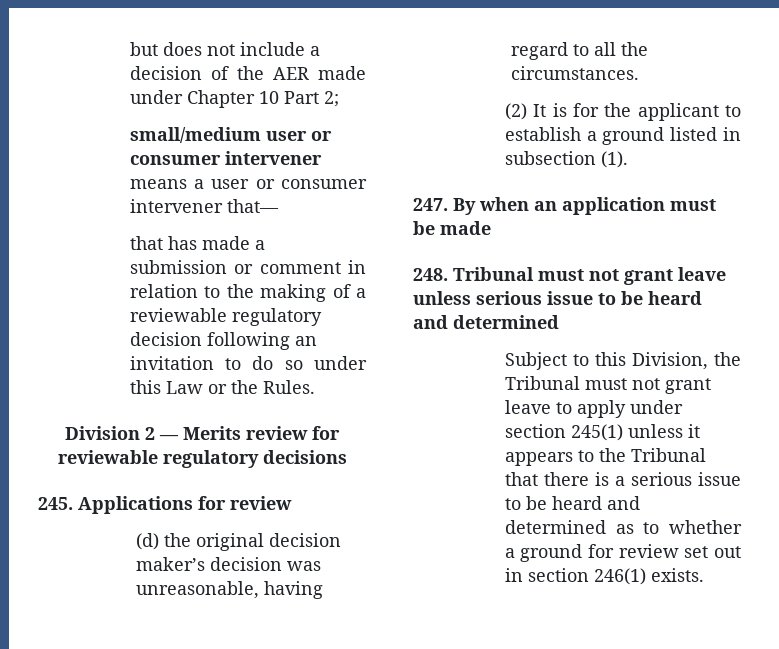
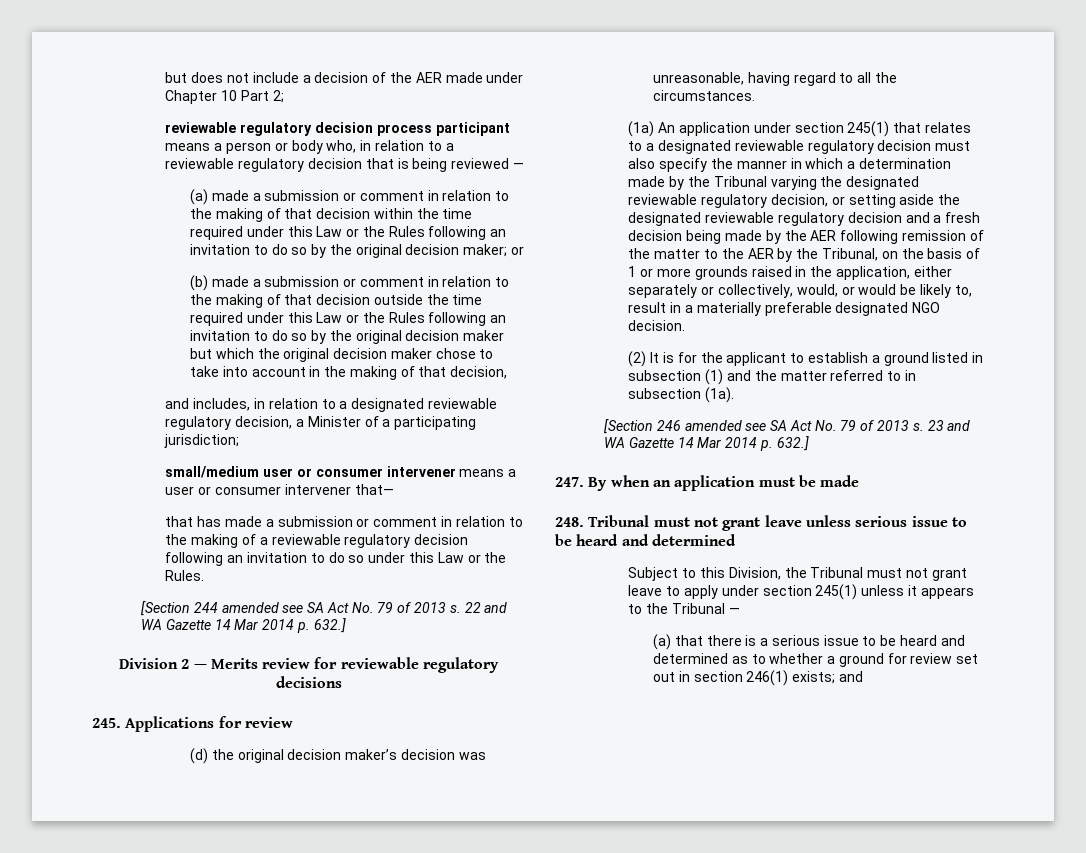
+ reviewable regulatory decision process participant means a person or body who, in relation to a reviewable regulatory decision that is being reviewed —
+ (a) made a submission or comment in relation to the making of that decision within the time required under this Law or the Rules following an invitation to do so by the original decision maker; or
+ (b) made a submission or comment in relation to the making of that decision outside the time required under this Law or the Rules following an invitation to do so by the original decision maker but which the original decision maker chose to take into account in the making of that decision,
+ and includes, in relation to a designated reviewable regulatory decision, a Minister of a participating jurisdiction;
+ [Section 244 amended see SA Act No. 79 of 2013 s. 22 and WA Gazette 14 Mar 2014 p. 632.]
+ (1a) An application under section 245(1) that relates to a designated reviewable regulatory decision must also specify the manner in which a determination made by the Tribunal varying the designated reviewable regulatory decision, or setting aside the designated reviewable regulatory decision and a fresh decision being made by the AER following remission of the matter to the AER by the Tribunal, on the basis of 1 or more grounds raised in the application, either separately or collectively, would, or would be likely to, result in a materially preferable designated NGO decision.
- (2) It is for the applicant to establish a ground listed in subsection (1).
+ (2) It is for the applicant to establish a ground listed in subsection (1) and the matter referred to in subsection (1a).
+ [Section 246 amended see SA Act No. 79 of 2013 s. 23 and WA Gazette 14 Mar 2014 p. 632.]
- Subject to this Division, the Tribunal must not grant leave to apply under section 245(1) unless it appears to the Tribunal that there is a serious issue to be heard and determined as to whether a ground for review set out in section 246(1) exists.
+ Subject to this Division, the Tribunal must not grant leave to apply under section 245(1) unless it appears to the Tribunal —
+ (a) that there is a serious issue to be heard and determined as to whether a ground for review set out in section 246(1) exists; and

